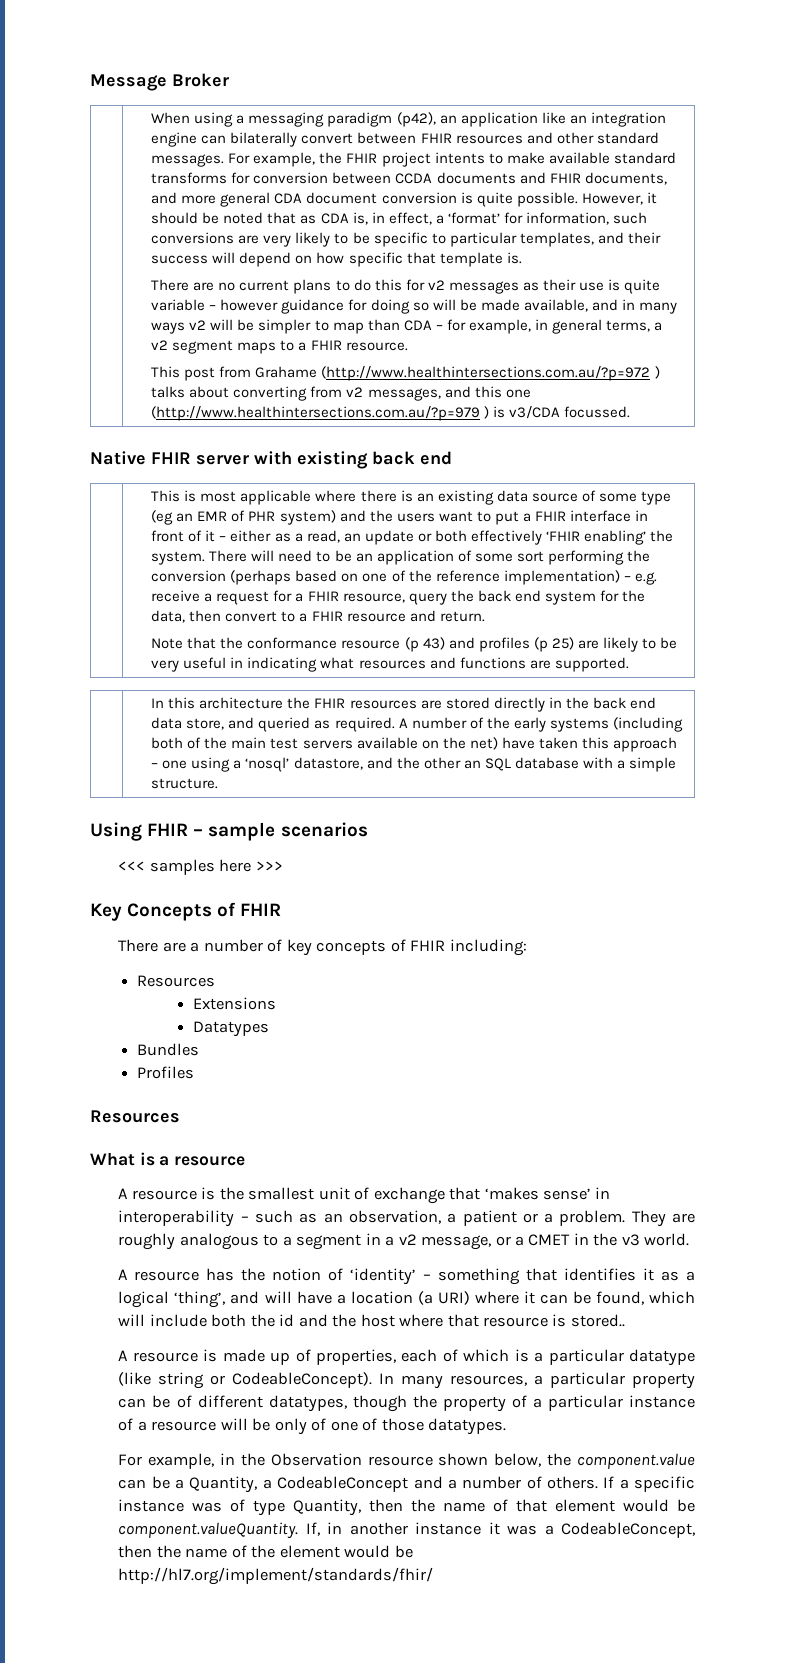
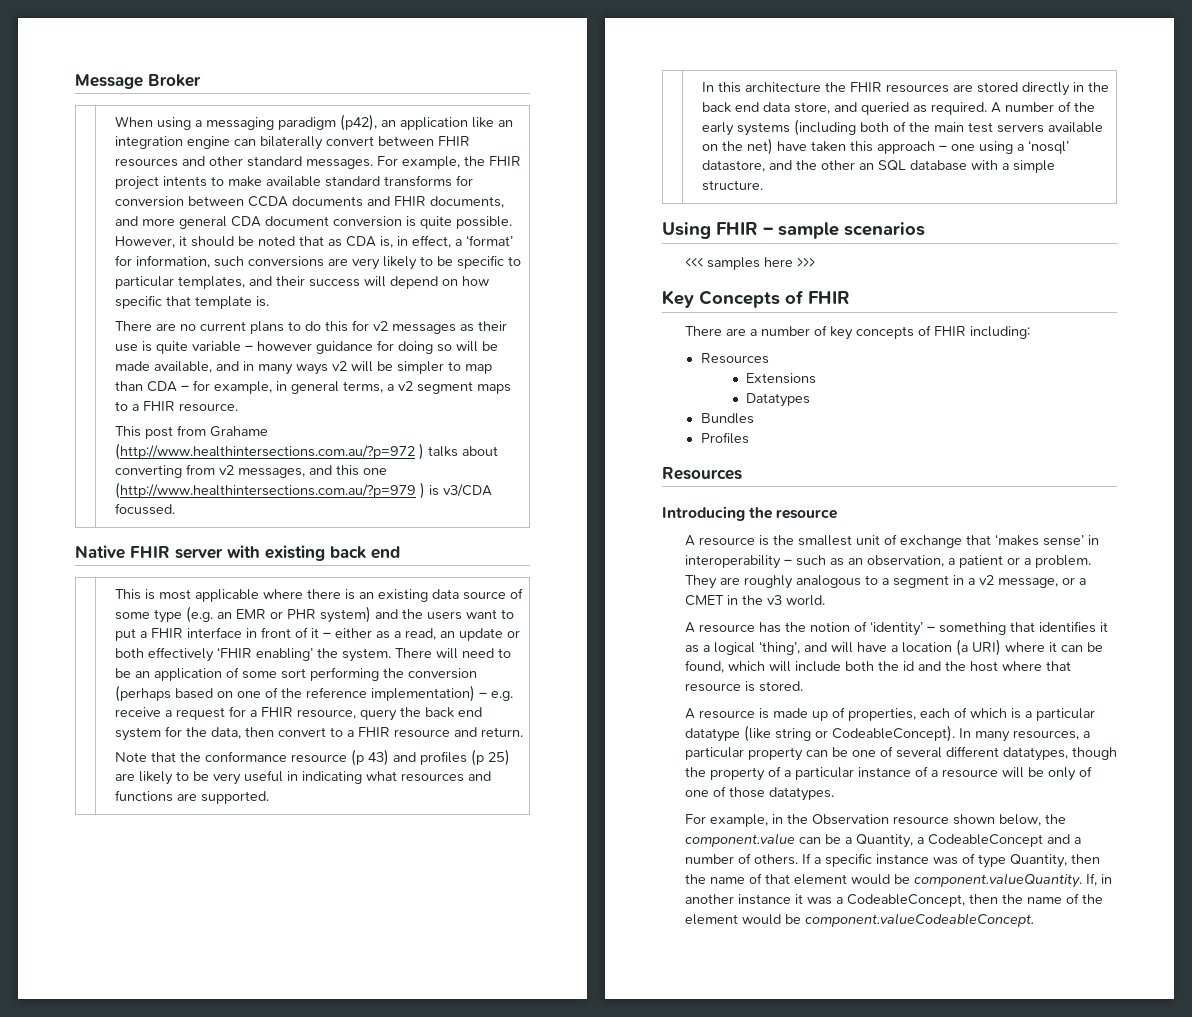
- This is most applicable where there is an existing data source of some type (eg an EMR of PHR system) and the users want to put a FHIR interface in front of it – either as a read, an update or both effectively ‘FHIR enabling’ the system.
+ This is most applicable where there is an existing data source of some type (e.g. an EMR or PHR system) and the users want to put a FHIR interface in front of it – either as a read, an update or both effectively ‘FHIR enabling’ the system.
- What is a resource
+ Introducing the resource
- A resource has the notion of ‘identity’ – something that identifies it as a logical ‘thing’, and will have a location (a URI) where it can be found, which will include both the id and the host where that resource is stored..
+ A resource has the notion of ‘identity’ – something that identifies it as a logical ‘thing’, and will have a location (a URI) where it can be found, which will include both the id and the host where that resource is stored.
- In many resources, a particular property can be of different datatypes, though the property of a particular instance of a resource will be only of one of those datatypes.
+ In many resources, a particular property can be one of several different datatypes, though the property of a particular instance of a resource will be only of one of those datatypes.
- If a specific instance was of type Quantity, then the name of that element would be component.valueQuantity. If, in another instance it was a CodeableConcept, then the name of the element would be http://hl7.org/implement/standards/fhir/
+ If a specific instance was of type Quantity, then the name of that element would be component.valueQuantity. If, in another instance it was a CodeableConcept, then the name of the element would be component.valueCodeableConcept.

